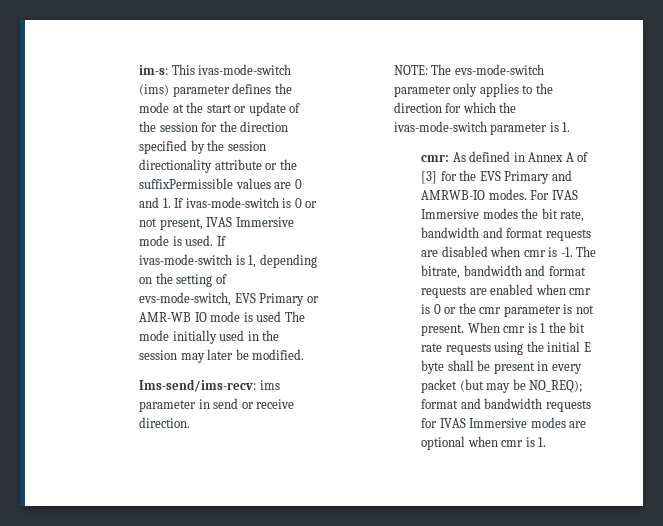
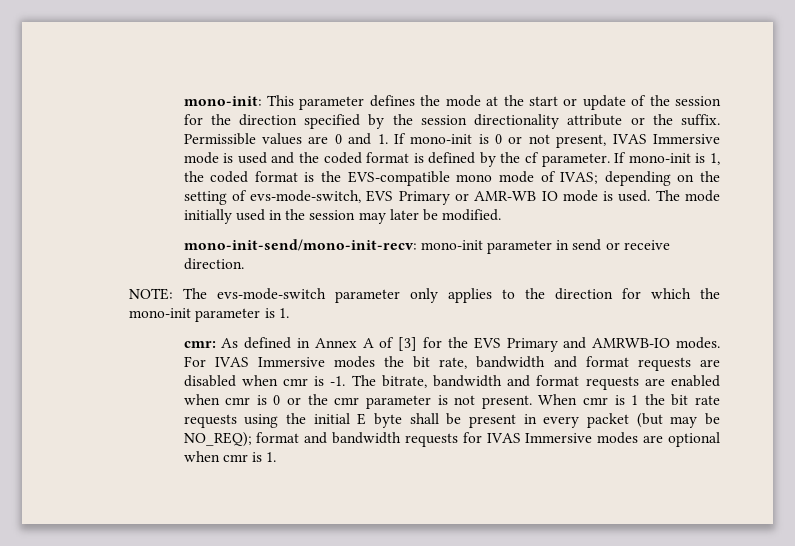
- im-s: This ivas-mode-switch (ims) parameter defines the mode at the start or update of the session for the direction specified by the session directionality attribute or the suffixPermissible values are 0 and 1. If ivas-mode-switch is 0 or not present, IVAS Immersive mode is used. If ivas-mode-switch is 1, depending on the setting of evs-mode-switch, EVS Primary or AMR-WB IO mode is used The mode initially used in the session may later be modified.
+ mono-init: This parameter defines the mode at the start or update of the session for the direction specified by the session directionality attribute or the suffix. Permissible values are 0 and 1. If mono-init is 0 or not present, IVAS Immersive mode is used and the coded format is defined by the cf parameter. If mono-init is 1, the coded format is the EVS-compatible mono mode of IVAS; depending on the setting of evs-mode-switch, EVS Primary or AMR-WB IO mode is used. The mode initially used in the session may later be modified.
- Ims-send/ims-recv: ims parameter in send or receive direction.
+ mono-init-send/mono-init-recv: mono-init parameter in send or receive direction.
- NOTE: The evs-mode-switch parameter only applies to the direction for which the ivas-mode-switch parameter is 1.
+ NOTE: The evs-mode-switch parameter only applies to the direction for which the mono-init parameter is 1.

